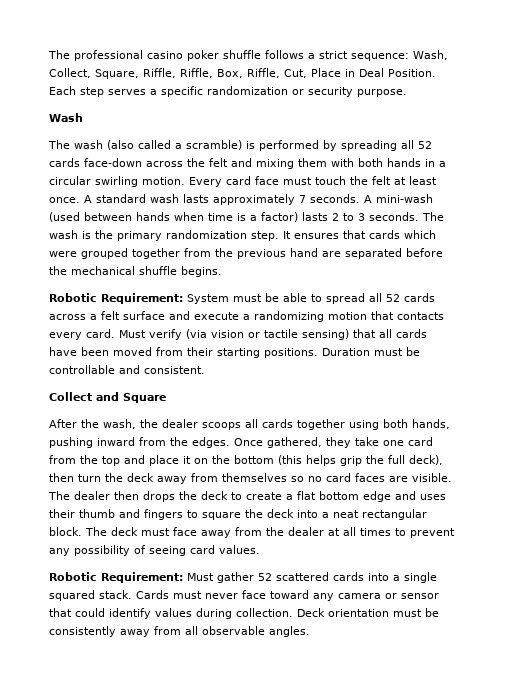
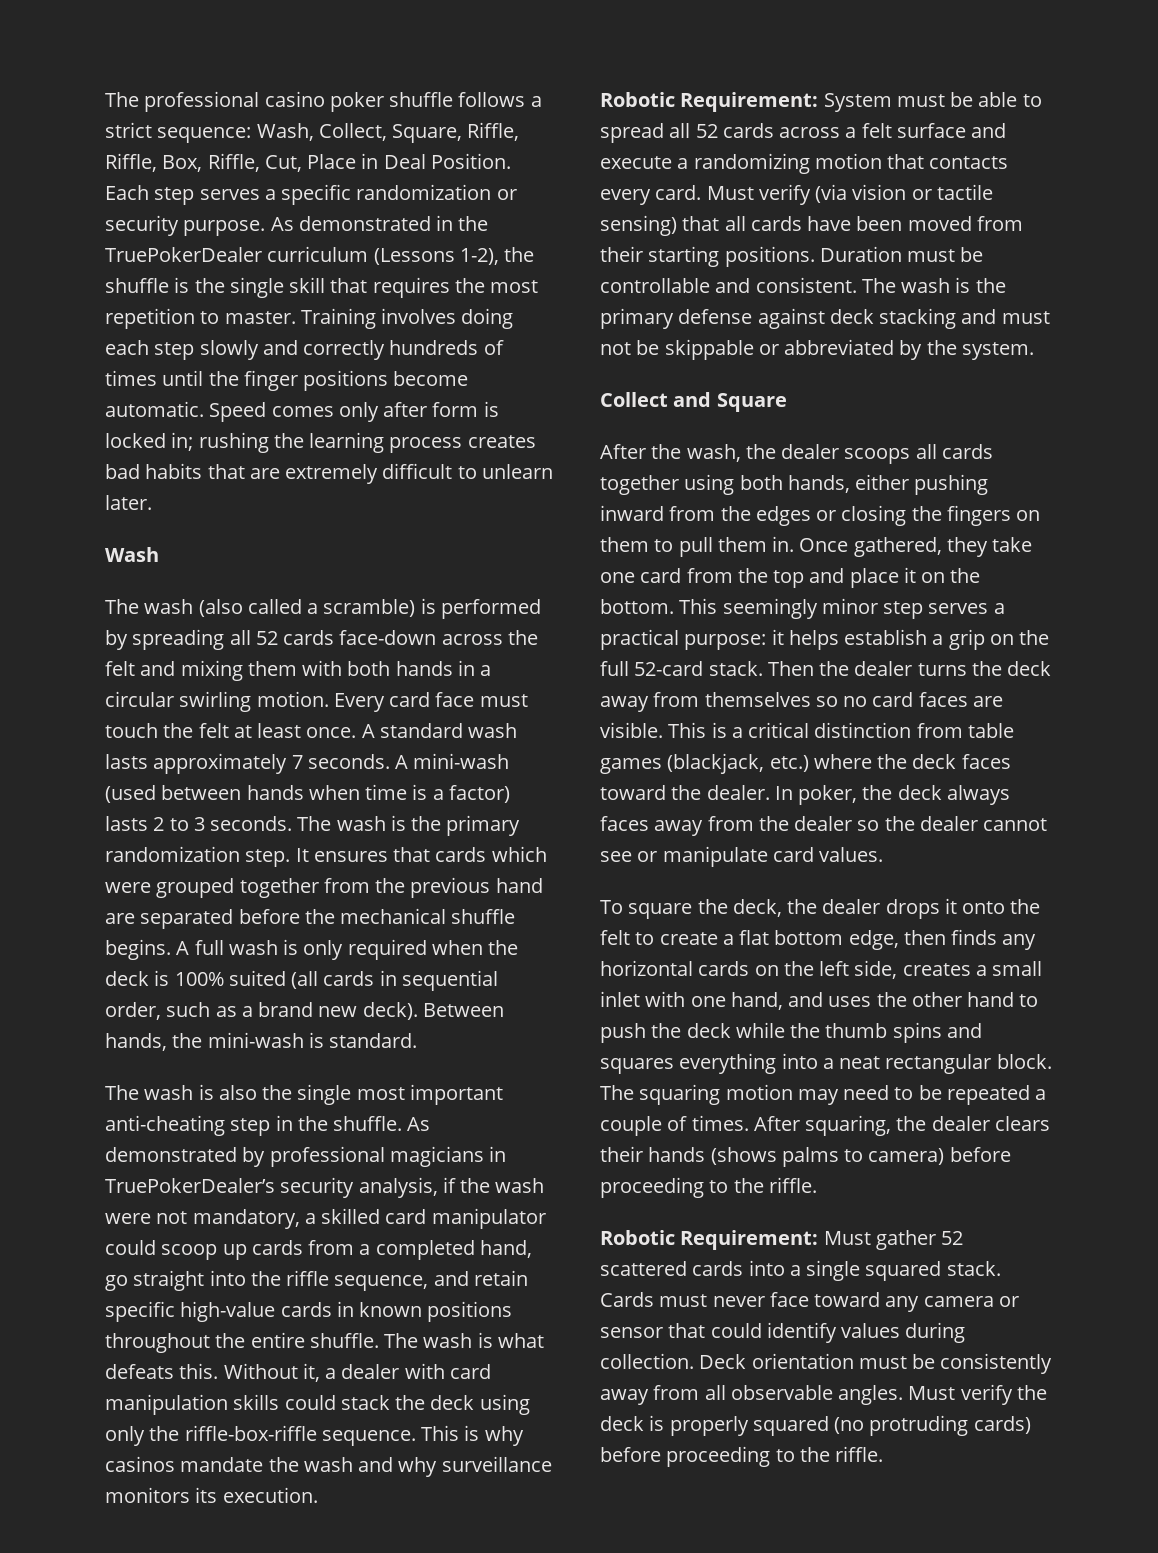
+ As demonstrated in the TruePokerDealer curriculum (Lessons 1-2), the shuffle is the single skill that requires the most repetition to master. Training involves doing each step slowly and correctly hundreds of times until the finger positions become automatic. Speed comes only after form is locked in; rushing the learning process creates bad habits that are extremely difficult to unlearn later.
+ A full wash is only required when the deck is 100% suited (all cards in sequential order, such as a brand new deck). Between hands, the mini-wash is standard.
+ The wash is also the single most important anti-cheating step in the shuffle. As demonstrated by professional magicians in TruePokerDealer’s security analysis, if the wash were not mandatory, a skilled card manipulator could scoop up cards from a completed hand, go straight into the riffle sequence, and retain specific high-value cards in known positions throughout the entire shuffle. The wash is what defeats this. Without it, a dealer with card manipulation skills could stack the deck using only the riffle-box-riffle sequence. This is why casinos mandate the wash and why surveillance monitors its execution.
+ The wash is the primary defense against deck stacking and must not be skippable or abbreviated by the system.
- After the wash, the dealer scoops all cards together using both hands, pushing inward from the edges.
+ After the wash, the dealer scoops all cards together using both hands, either pushing inward from the edges or closing the fingers on them to pull them in.
- Once gathered, they take one card from the top and place it on the bottom (this helps grip the full deck), then turn the deck away from themselves so no card faces are visible.
+ Once gathered, they take one card from the top and place it on the bottom. This seemingly minor step serves a practical purpose: it helps establish a grip on the full 52-card stack. Then the dealer turns the deck away from themselves so no card faces are visible.
- The dealer then drops the deck to create a flat bottom edge and uses their thumb and fingers to square the deck into a neat rectangular block.
+ This is a critical distinction from table games (blackjack, etc.) where the deck faces toward the dealer. In poker, the deck always faces away from the dealer so the dealer cannot see or manipulate card values.
+ To square the deck, the dealer drops it onto the felt to create a flat bottom edge, then finds any horizontal cards on the left side, creates a small inlet with one hand, and uses the other hand to push the deck while the thumb spins and squares everything into a neat rectangular block.
- The deck must face away from the dealer at all times to prevent any possibility of seeing card values.
+ The squaring motion may need to be repeated a couple of times. After squaring, the dealer clears their hands (shows palms to camera) before proceeding to the riffle.
+ Must verify the deck is properly squared (no protruding cards) before proceeding to the riffle.

